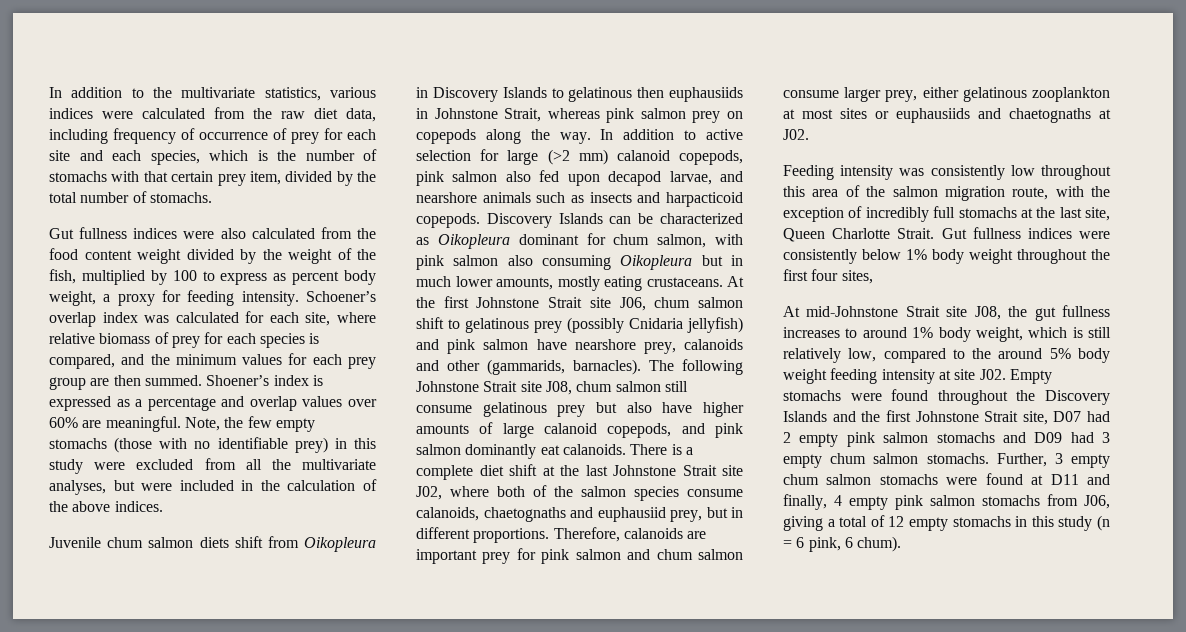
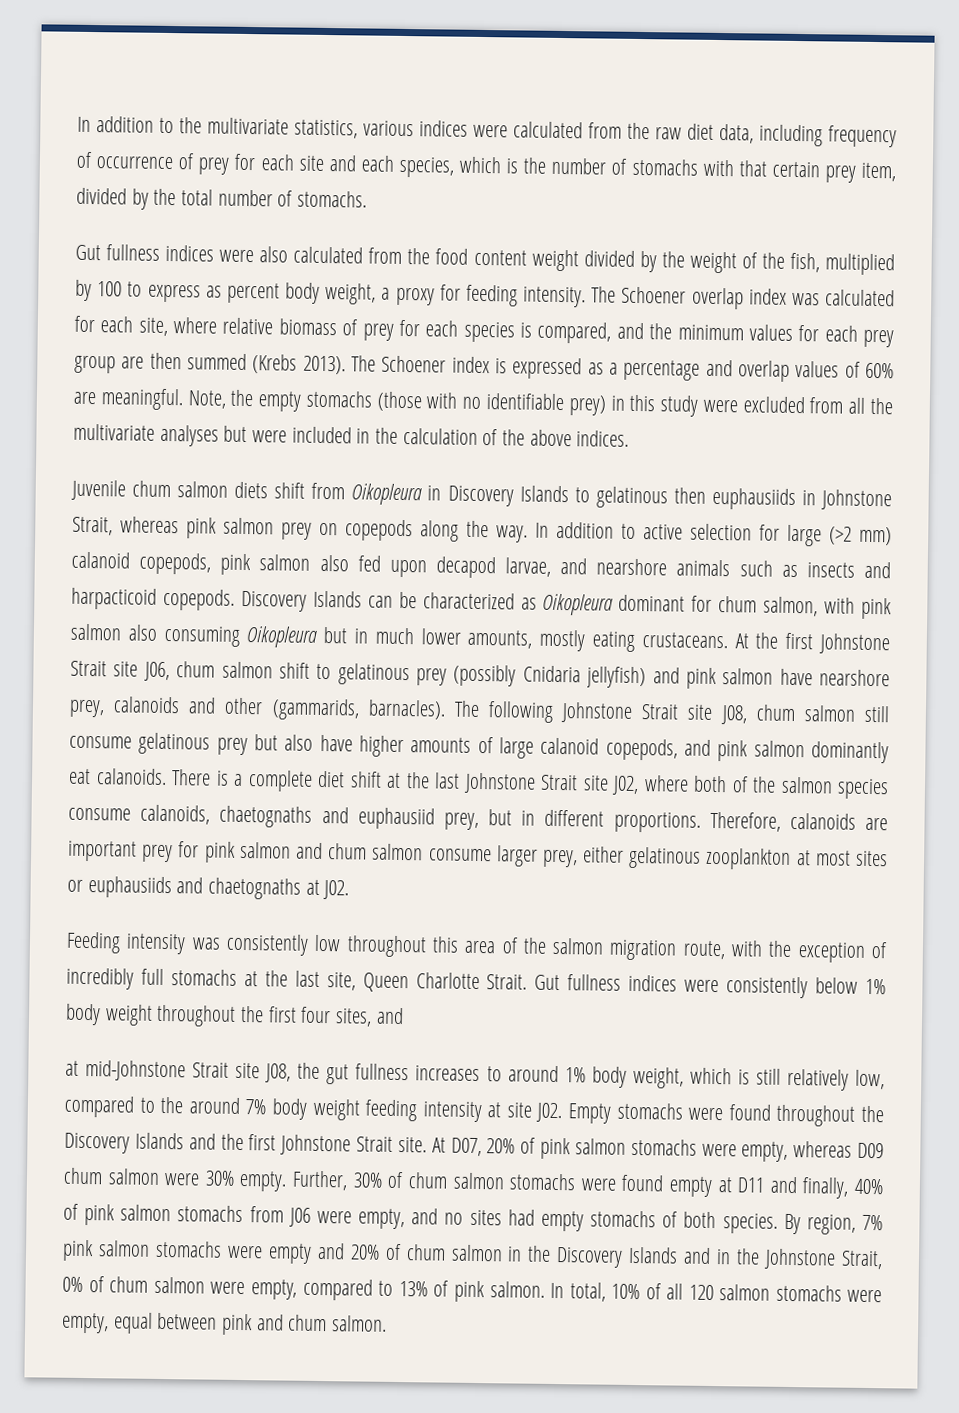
- Schoener’s overlap index was calculated for each site, where relative biomass of prey for each species is compared, and the minimum values for each prey group are then summed. Shoener’s index is expressed as a percentage and overlap values over 60% are meaningful.
+ The Schoener overlap index was calculated for each site, where relative biomass of prey for each species is compared, and the minimum values for each prey group are then summed (Krebs 2013). The Schoener index is expressed as a percentage and overlap values of 60% are meaningful.
- Note, the few empty stomachs (those with no identifiable prey) in this study were excluded from all the multivariate analyses, but were included in the calculation of the above indices.
+ Note, the empty stomachs (those with no identifiable prey) in this study were excluded from all the multivariate analyses but were included in the calculation of the above indices.
- Gut fullness indices were consistently below 1% body weight throughout the first four sites,
- At mid-Johnstone Strait site J08, the gut fullness increases to around 1% body weight, which is still relatively low, compared to the around 5% body weight feeding intensity at site J02. Empty stomachs were found throughout the Discovery Islands and the first Johnstone Strait site, D07 had 2 empty pink salmon stomachs and D09 had 3 empty chum salmon stomachs. Further, 3 empty chum salmon stomachs were found at D11 and finally, 4 empty pink salmon stomachs from J06, giving a total of 12 empty stomachs in this study (n = 6 pink, 6 chum).
+ Gut fullness indices were consistently below 1% body weight throughout the first four sites, and
+ at mid-Johnstone Strait site J08, the gut fullness increases to around 1% body weight, which is still relatively low, compared to the around 7% body weight feeding intensity at site J02. Empty stomachs were found throughout the Discovery Islands and the first Johnstone Strait site. At D07, 20% of pink salmon stomachs were empty, whereas D09 chum salmon were 30% empty. Further, 30% of chum salmon stomachs were found empty at D11 and finally, 40% of pink salmon stomachs from J06 were empty, and no sites had empty stomachs of both species. By region, 7% pink salmon stomachs were empty and 20% of chum salmon in the Discovery Islands and in the Johnstone Strait, 0% of chum salmon were empty, compared to 13% of pink salmon. In total, 10% of all 120 salmon stomachs were empty, equal between pink and chum salmon.

